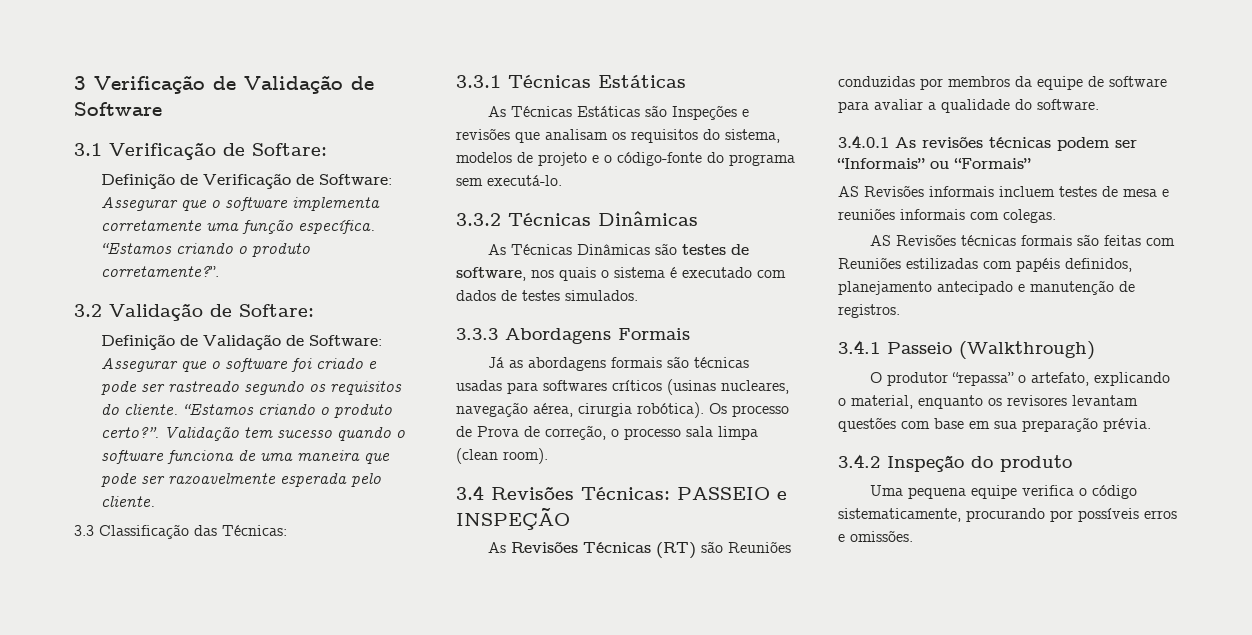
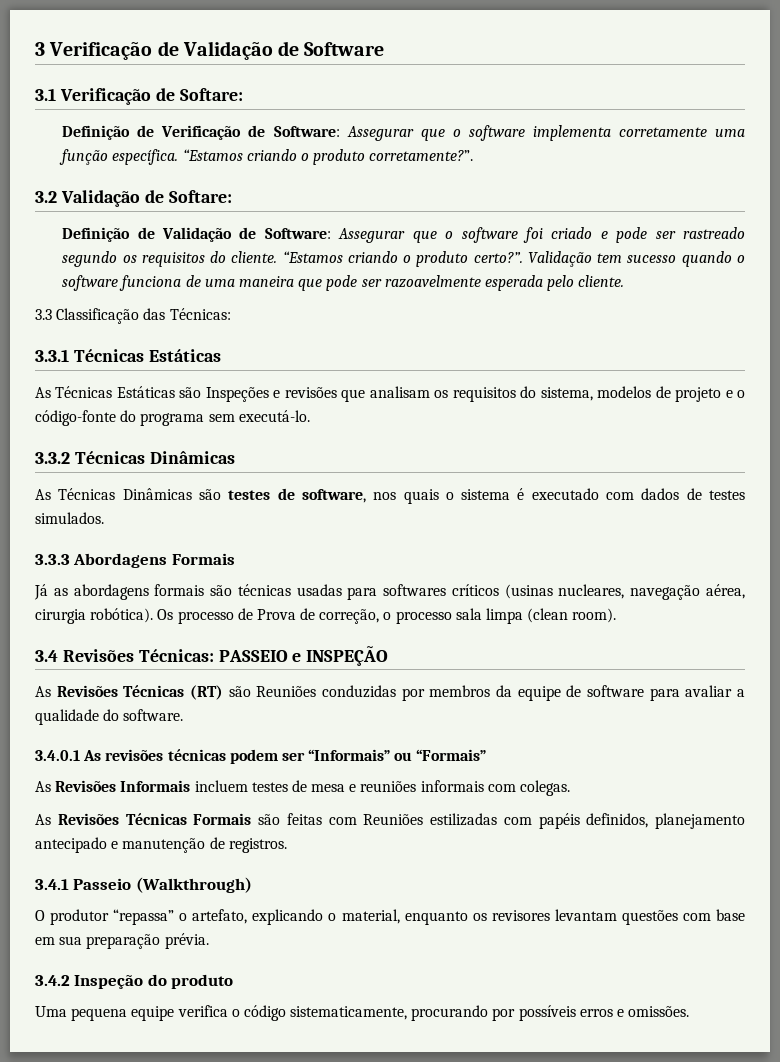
- AS Revisões informais incluem testes de mesa e reuniões informais com colegas.
+ As Revisões Informais incluem testes de mesa e reuniões informais com colegas.
- AS Revisões técnicas formais são feitas com Reuniões estilizadas com papéis definidos, planejamento antecipado e manutenção de registros.
+ As Revisões Técnicas Formais são feitas com Reuniões estilizadas com papéis definidos, planejamento antecipado e manutenção de registros.

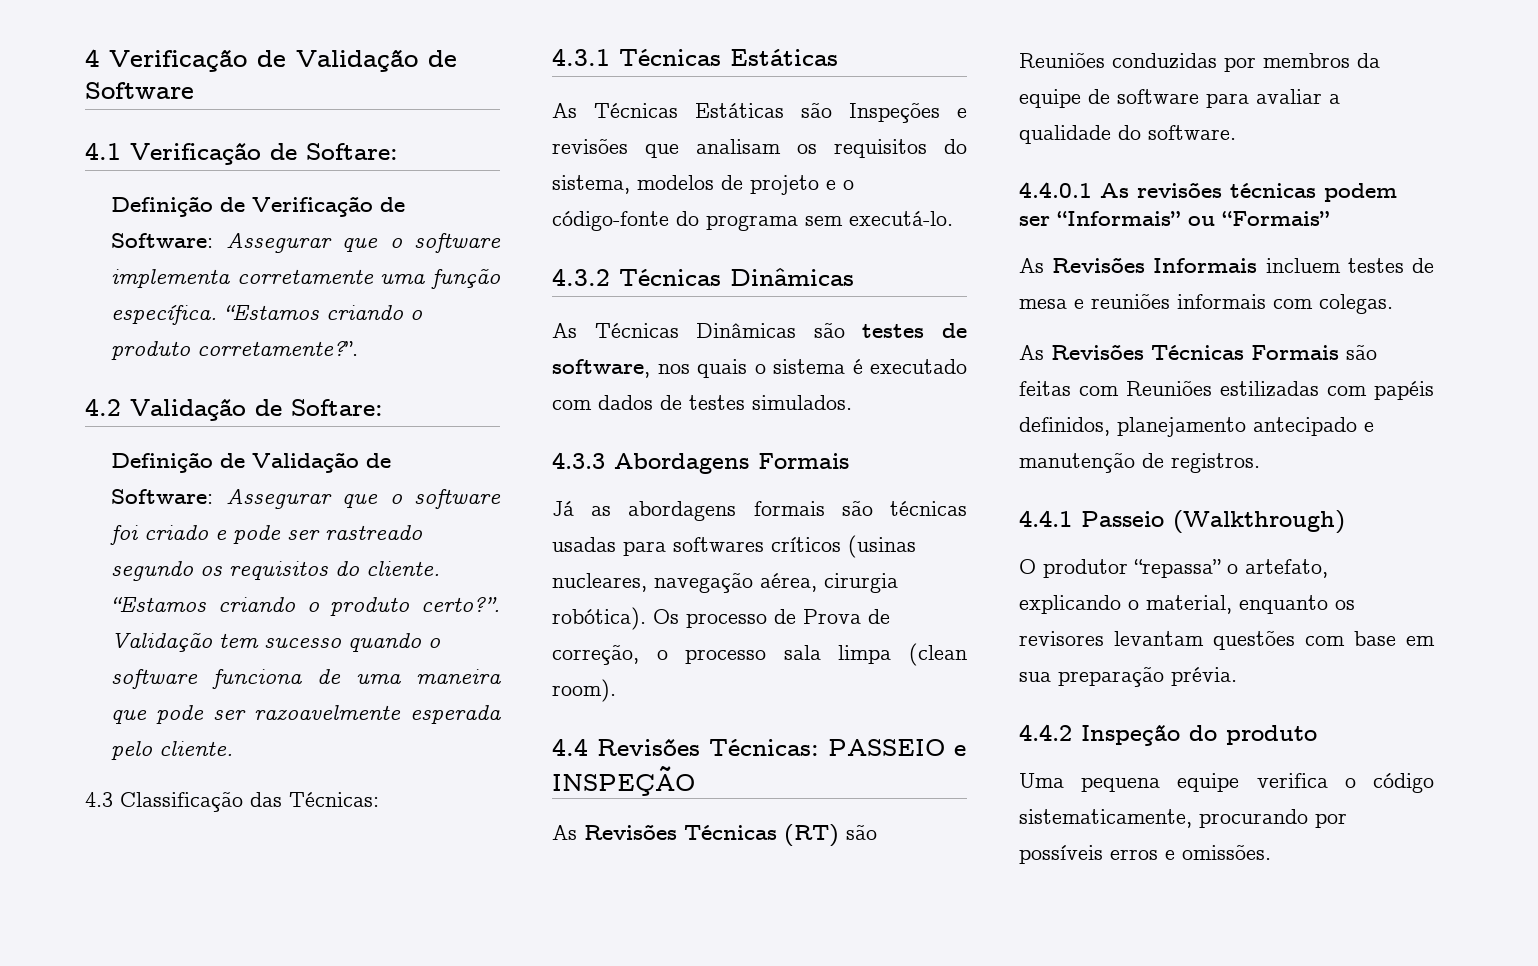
- 3 Verificação de Validação de Software
+ 4 Verificação de Validação de Software
- 3.1 Verificação de Softare:
+ 4.1 Verificação de Softare:
- 3.2 Validação de Softare:
+ 4.2 Validação de Softare:
- 3.3 Classificação das Técnicas:
+ 4.3 Classificação das Técnicas:
- 3.3.1 Técnicas Estáticas
+ 4.3.1 Técnicas Estáticas
- 3.3.2 Técnicas Dinâmicas
+ 4.3.2 Técnicas Dinâmicas
- 3.3.3 Abordagens Formais
+ 4.3.3 Abordagens Formais
- 3.4 Revisões Técnicas: PASSEIO e INSPEÇÃO
+ 4.4 Revisões Técnicas: PASSEIO e INSPEÇÃO
- 3.4.0.1 As revisões técnicas podem ser “Informais” ou “Formais”
+ 4.4.0.1 As revisões técnicas podem ser “Informais” ou “Formais”
- 3.4.1 Passeio (Walkthrough)
+ 4.4.1 Passeio (Walkthrough)
- 3.4.2 Inspeção do produto
+ 4.4.2 Inspeção do produto

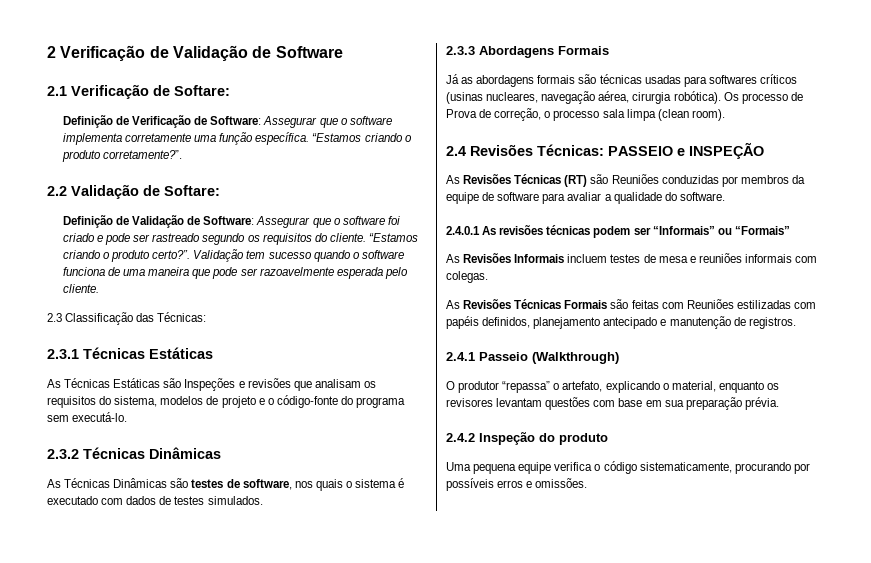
- 4 Verificação de Validação de Software
+ 2 Verificação de Validação de Software
- 4.1 Verificação de Softare:
+ 2.1 Verificação de Softare:
- 4.2 Validação de Softare:
+ 2.2 Validação de Softare:
- 4.3 Classificação das Técnicas:
+ 2.3 Classificação das Técnicas:
- 4.3.1 Técnicas Estáticas
+ 2.3.1 Técnicas Estáticas
- 4.3.2 Técnicas Dinâmicas
+ 2.3.2 Técnicas Dinâmicas
- 4.3.3 Abordagens Formais
+ 2.3.3 Abordagens Formais
- 4.4 Revisões Técnicas: PASSEIO e INSPEÇÃO
+ 2.4 Revisões Técnicas: PASSEIO e INSPEÇÃO
- 4.4.0.1 As revisões técnicas podem ser “Informais” ou “Formais”
+ 2.4.0.1 As revisões técnicas podem ser “Informais” ou “Formais”
- 4.4.1 Passeio (Walkthrough)
+ 2.4.1 Passeio (Walkthrough)
- 4.4.2 Inspeção do produto
+ 2.4.2 Inspeção do produto

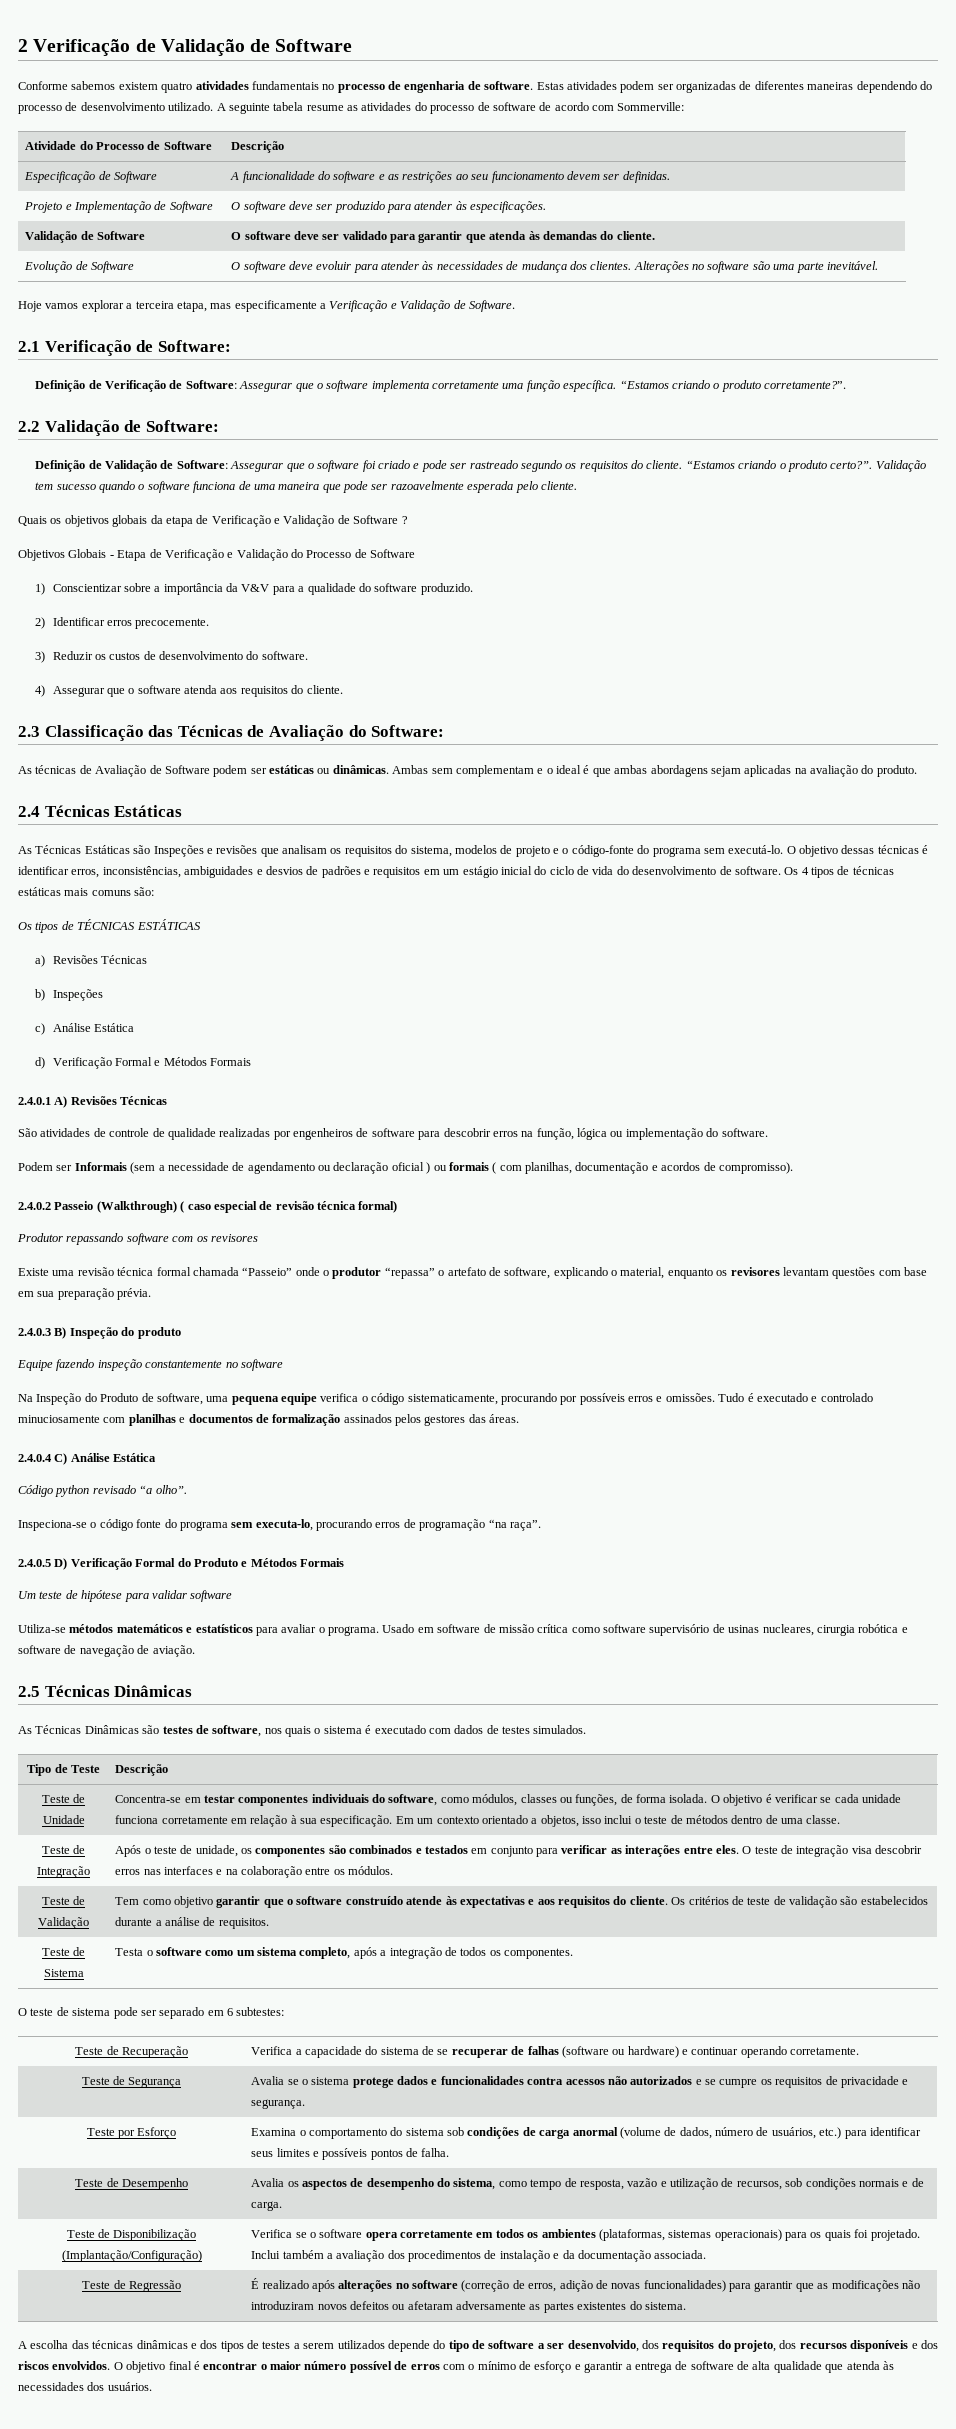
+ Conforme sabemos existem quatro atividades fundamentais no processo de engenharia de software. Estas atividades podem ser organizadas de diferentes maneiras dependendo do processo de desenvolvimento utilizado. A seguinte tabela resume as atividades do processo de software de acordo com Sommerville:
+ Atividade do Processo de Software | Descrição
+ Especificação de Software | A funcionalidade do software e as restrições ao seu funcionamento devem ser definidas.
+ Projeto e Implementação de Software | O software deve ser produzido para atender às especificações.
+ Validação de Software | O software deve ser validado para garantir que atenda às demandas do cliente.
+ Evolução de Software | O software deve evoluir para atender às necessidades de mudança dos clientes. Alterações no software são uma parte inevitável.
+ Hoje vamos explorar a terceira etapa, mas especificamente a Verificação e Validação de Software.
- 2.1 Verificação de Softare:
+ 2.1 Verificação de Software:
- 2.2 Validação de Softare:
+ 2.2 Validação de Software:
- 2.3 Classificação das Técnicas:
- 2.3.1 Técnicas Estáticas
+ Quais os objetivos globais da etapa de Verificação e Validação de Software ?
+ Objetivos Globais - Etapa de Verificação e Validação do Processo de Software
+ 1) Conscientizar sobre a importância da V&V para a qualidade do software produzido.
+ 2) Identificar erros precocemente.
+ 3) Reduzir os custos de desenvolvimento do software.
+ 4) Assegurar que o software atenda aos requisitos do cliente.
+ 2.3 Classificação das Técnicas de Avaliação do Software:
+ As técnicas de Avaliação de Software podem ser estáticas ou dinâmicas. Ambas sem complementam e o ideal é que ambas abordagens sejam aplicadas na avaliação do produto.
+ 2.4 Técnicas Estáticas
- As Técnicas Estáticas são Inspeções e revisões que analisam os requisitos do sistema, modelos de projeto e o código-fonte do programa sem executá-lo.
- 2.3.2 Técnicas Dinâmicas
+ As Técnicas Estáticas são Inspeções e revisões que analisam os requisitos do sistema, modelos de projeto e o código-fonte do programa sem executá-lo. O objetivo dessas técnicas é identificar erros, inconsistências, ambiguidades e desvios de padrões e requisitos em um estágio inicial do ciclo de vida do desenvolvimento de software. Os 4 tipos de técnicas estáticas mais comuns são:
+ Os tipos de TÉCNICAS ESTÁTICAS
+ a) Revisões Técnicas
+ b) Inspeções
+ c) Análise Estática
+ d) Verificação Formal e Métodos Formais
+ 2.4.0.1 A) Revisões Técnicas
+ São atividades de controle de qualidade realizadas por engenheiros de software para descobrir erros na função, lógica ou implementação do software.
+ Podem ser Informais (sem a necessidade de agendamento ou declaração oficial ) ou formais ( com planilhas, documentação e acordos de compromisso).
+ 2.4.0.2 Passeio (Walkthrough) ( caso especial de revisão técnica formal)
+ Produtor repassando software com os revisores
+ Existe uma revisão técnica formal chamada “Passeio” onde o produtor “repassa” o artefato de software, explicando o material, enquanto os revisores levantam questões com base em sua preparação prévia.
+ 2.4.0.3 B) Inspeção do produto
+ Equipe fazendo inspeção constantemente no software
+ Na Inspeção do Produto de software, uma pequena equipe verifica o código sistematicamente, procurando por possíveis erros e omissões. Tudo é executado e controlado minuciosamente com planilhas e documentos de formalização assinados pelos gestores das áreas.
+ 2.4.0.4 C) Análise Estática
+ Código python revisado “a olho”.
+ Inspeciona-se o código fonte do programa sem executa-lo, procurando erros de programação “na raça”.
+ 2.4.0.5 D) Verificação Formal do Produto e Métodos Formais
+ Um teste de hipótese para validar software
+ Utiliza-se métodos matemáticos e estatísticos para avaliar o programa. Usado em software de missão crítica como software supervisório de usinas nucleares, cirurgia robótica e software de navegação de aviação.
+ 2.5 Técnicas Dinâmicas
- 2.3.3 Abordagens Formais
- Já as abordagens formais são técnicas usadas para softwares críticos (usinas nucleares, navegação aérea, cirurgia robótica). Os processo de Prova de correção, o processo sala limpa (clean room).
- 2.4 Revisões Técnicas: PASSEIO e INSPEÇÃO
- As Revisões Técnicas (RT) são Reuniões conduzidas por membros da equipe de software para avaliar a qualidade do software.
- 2.4.0.1 As revisões técnicas podem ser “Informais” ou “Formais”
- As Revisões Informais incluem testes de mesa e reuniões informais com colegas.
- As Revisões Técnicas Formais são feitas com Reuniões estilizadas com papéis definidos, planejamento antecipado e manutenção de registros.
- 2.4.1 Passeio (Walkthrough)
- O produtor “repassa” o artefato, explicando o material, enquanto os revisores levantam questões com base em sua preparação prévia.
- 2.4.2 Inspeção do produto
- Uma pequena equipe verifica o código sistematicamente, procurando por possíveis erros e omissões.
+ Tipo de Teste | Descrição
+ Teste de Unidade | Concentra-se em testar componentes individuais do software, como módulos, classes ou funções, de forma isolada. O objetivo é verificar se cada unidade funciona corretamente em relação à sua especificação. Em um contexto orientado a objetos, isso inclui o teste de métodos dentro de uma classe.
+ Teste de Integração | Após o teste de unidade, os componentes são combinados e testados em conjunto para verificar as interações entre eles. O teste de integração visa descobrir erros nas interfaces e na colaboração entre os módulos.
+ Teste de Validação | Tem como objetivo garantir que o software construído atende às expectativas e aos requisitos do cliente. Os critérios de teste de validação são estabelecidos durante a análise de requisitos.
+ Teste de Sistema | Testa o software como um sistema completo, após a integração de todos os componentes.
+ O teste de sistema pode ser separado em 6 subtestes:
+ Teste de Recuperação | Verifica a capacidade do sistema de se recuperar de falhas (software ou hardware) e continuar operando corretamente.
+ Teste de Segurança | Avalia se o sistema protege dados e funcionalidades contra acessos não autorizados e se cumpre os requisitos de privacidade e segurança.
+ Teste por Esforço | Examina o comportamento do sistema sob condições de carga anormal (volume de dados, número de usuários, etc.) para identificar seus limites e possíveis pontos de falha.
+ Teste de Desempenho | Avalia os aspectos de desempenho do sistema, como tempo de resposta, vazão e utilização de recursos, sob condições normais e de carga.
+ Teste de Disponibilização (Implantação/Configuração) | Verifica se o software opera corretamente em todos os ambientes (plataformas, sistemas operacionais) para os quais foi projetado. Inclui também a avaliação dos procedimentos de instalação e da documentação associada.
+ Teste de Regressão | É realizado após alterações no software (correção de erros, adição de novas funcionalidades) para garantir que as modificações não introduziram novos defeitos ou afetaram adversamente as partes existentes do sistema.
+ A escolha das técnicas dinâmicas e dos tipos de testes a serem utilizados depende do tipo de software a ser desenvolvido, dos requisitos do projeto, dos recursos disponíveis e dos riscos envolvidos. O objetivo final é encontrar o maior número possível de erros com o mínimo de esforço e garantir a entrega de software de alta qualidade que atenda às necessidades dos usuários.

